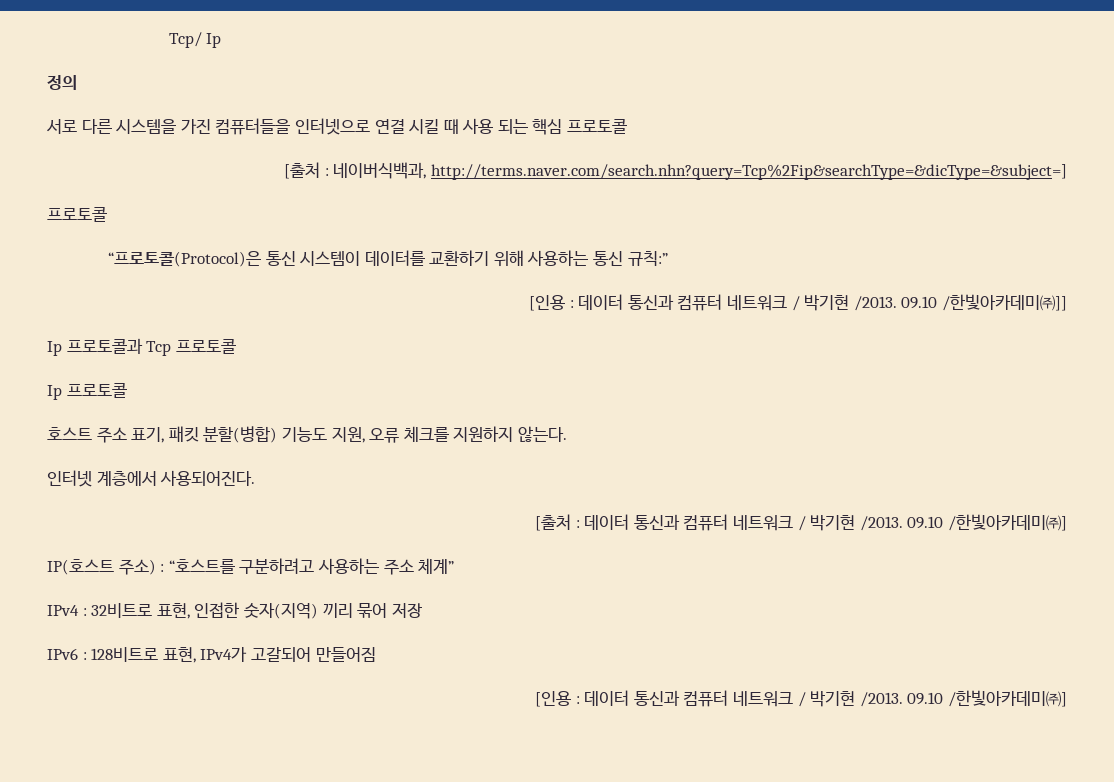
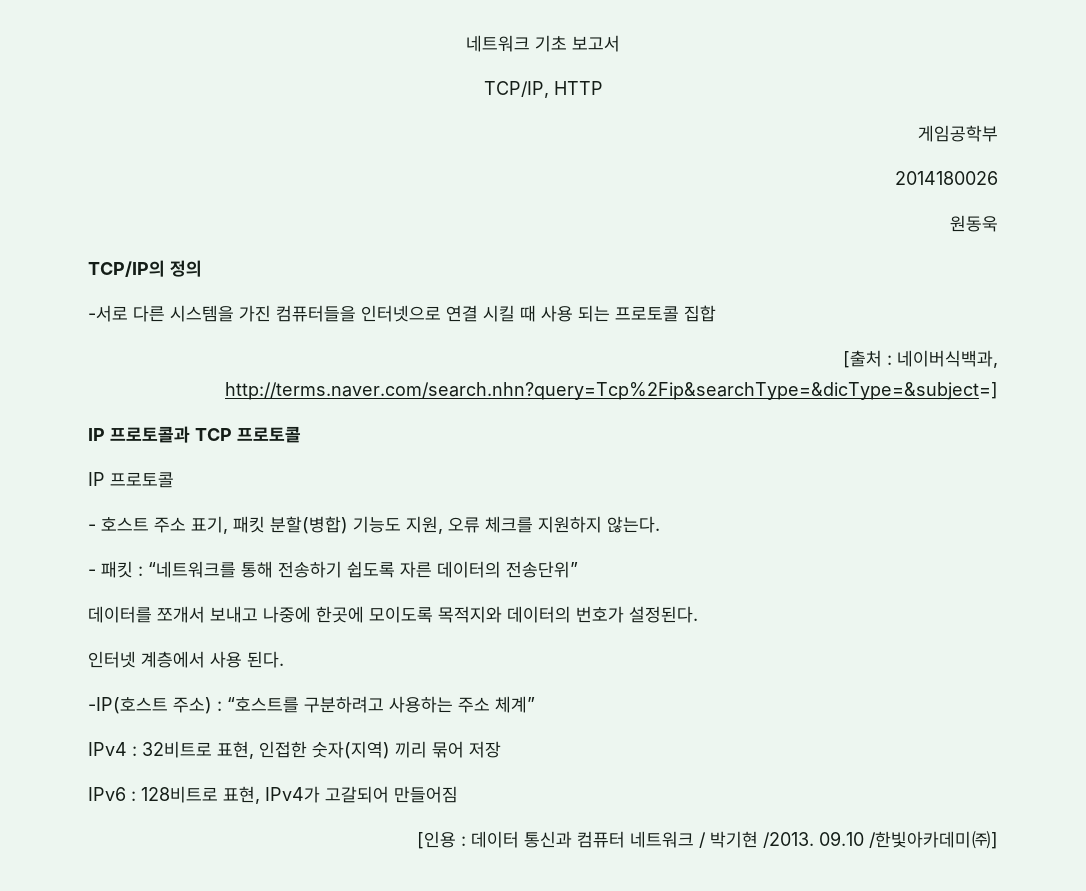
- Tcp/ Ip
- 정의
+ 네트워크 기초 보고서
+ TCP/IP, HTTP
+ 게임공학부
+ 2014180026
+ 원동욱
+ TCP/IP의 정의
- 서로 다른 시스템을 가진 컴퓨터들을 인터넷으로 연결 시킬 때 사용 되는 핵심 프로토콜
+ -서로 다른 시스템을 가진 컴퓨터들을 인터넷으로 연결 시킬 때 사용 되는 프로토콜 집합
  [출처 : 네이버식백과, http://terms.naver.com/search.nhn?query=Tcp%2Fip&searchType=&dicType=&subject=]
- 프로토콜
- “프로토콜(Protocol)은 통신 시스템이 데이터를 교환하기 위해 사용하는 통신 규칙:”
- [인용 : 데이터 통신과 컴퓨터 네트워크 / 박기현 /2013. 09.10 /한빛아카데미㈜]]
- Ip 프로토콜과 Tcp 프로토콜
- Ip 프로토콜
- 호스트 주소 표기, 패킷 분할(병합) 기능도 지원, 오류 체크를 지원하지 않는다.
+ IP 프로토콜과 TCP 프로토콜
+ IP 프로토콜
+ - 호스트 주소 표기, 패킷 분할(병합) 기능도 지원, 오류 체크를 지원하지 않는다.
- 인터넷 계층에서 사용되어진다.
- [출처 : 데이터 통신과 컴퓨터 네트워크 / 박기현 /2013. 09.10 /한빛아카데미㈜]
- IP(호스트 주소) : “호스트를 구분하려고 사용하는 주소 체계”
+ - 패킷 : “네트워크를 통해 전송하기 쉽도록 자른 데이터의 전송단위”
+ 데이터를 쪼개서 보내고 나중에 한곳에 모이도록 목적지와 데이터의 번호가 설정된다.
+ 인터넷 계층에서 사용 된다.
+ -IP(호스트 주소) : “호스트를 구분하려고 사용하는 주소 체계”

